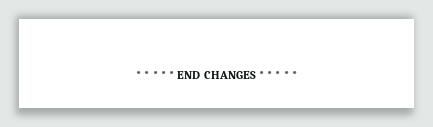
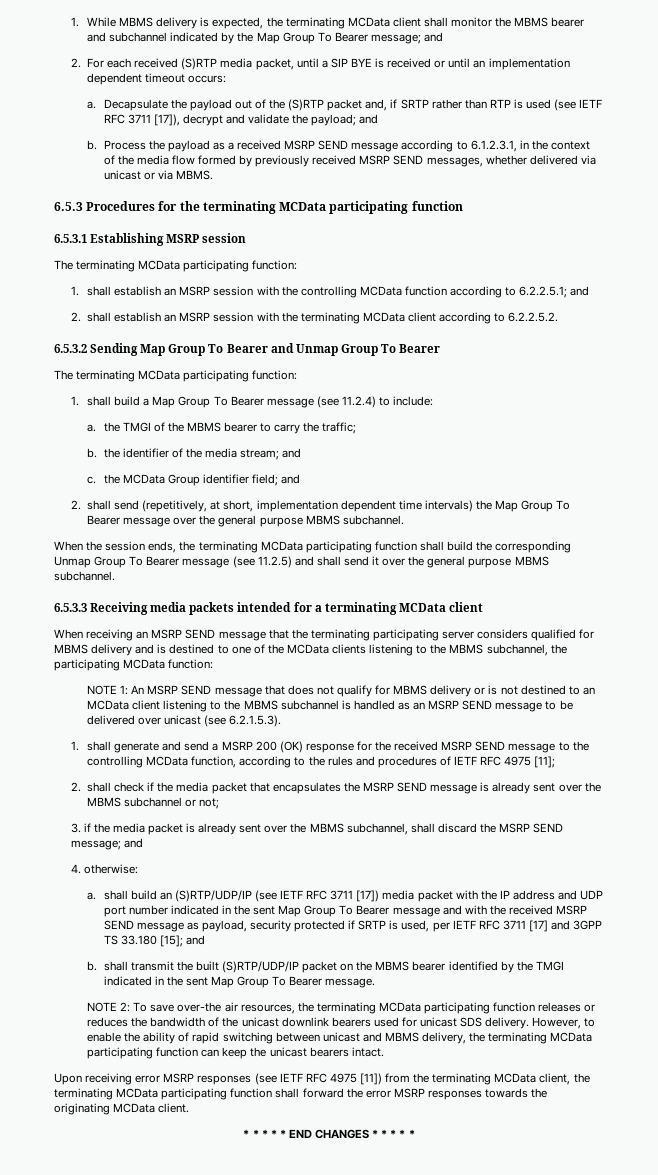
+ 1. While MBMS delivery is expected, the terminating MCData client shall monitor the MBMS bearer and subchannel indicated by the Map Group To Bearer message; and
+ 2. For each received (S)RTP media packet, until a SIP BYE is received or until an implementation dependent timeout occurs:
+ a. Decapsulate the payload out of the (S)RTP packet and, if SRTP rather than RTP is used (see IETF RFC 3711 [17]), decrypt and validate the payload; and
+ b. Process the payload as a received MSRP SEND message according to 6.1.2.3.1, in the context of the media flow formed by previously received MSRP SEND messages, whether delivered via unicast or via MBMS.
+ 6.5.3 Procedures for the terminating MCData participating function
+ 6.5.3.1 Establishing MSRP session
+ The terminating MCData participating function:
+ 1. shall establish an MSRP session with the controlling MCData function according to 6.2.2.5.1; and
+ 2. shall establish an MSRP session with the terminating MCData client according to 6.2.2.5.2.
+ 6.5.3.2 Sending Map Group To Bearer and Unmap Group To Bearer
+ The terminating MCData participating function:
+ 1. shall build a Map Group To Bearer message (see 11.2.4) to include:
+ a. the TMGI of the MBMS bearer to carry the traffic;
+ b. the identifier of the media stream; and
+ c. the MCData Group identifier field; and
+ 2. shall send (repetitively, at short, implementation dependent time intervals) the Map Group To Bearer message over the general purpose MBMS subchannel.
+ When the session ends, the terminating MCData participating function shall build the corresponding Unmap Group To Bearer message (see 11.2.5) and shall send it over the general purpose MBMS subchannel.
+ 6.5.3.3 Receiving media packets intended for a terminating MCData client
+ When receiving an MSRP SEND message that the terminating participating server considers qualified for MBMS delivery and is destined to one of the MCData clients listening to the MBMS subchannel, the participating MCData function:
+ NOTE 1: An MSRP SEND message that does not qualify for MBMS delivery or is not destined to an MCData client listening to the MBMS subchannel is handled as an MSRP SEND message to be delivered over unicast (see 6.2.1.5.3).
+ 1. shall generate and send a MSRP 200 (OK) response for the received MSRP SEND message to the controlling MCData function, according to the rules and procedures of IETF RFC 4975 [11];
+ 2. shall check if the media packet that encapsulates the MSRP SEND message is already sent over the MBMS subchannel or not;
+ 3. if the media packet is already sent over the MBMS subchannel, shall discard the MSRP SEND message; and
+ 4. otherwise:
+ a. shall build an (S)RTP/UDP/IP (see IETF RFC 3711 [17]) media packet with the IP address and UDP port number indicated in the sent Map Group To Bearer message and with the received MSRP SEND message as payload, security protected if SRTP is used, per IETF RFC 3711 [17] and 3GPP TS 33.180 [15]; and
+ b. shall transmit the built (S)RTP/UDP/IP packet on the MBMS bearer identified by the TMGI indicated in the sent Map Group To Bearer message.
+ NOTE 2: To save over-the air resources, the terminating MCData participating function releases or reduces the bandwidth of the unicast downlink bearers used for unicast SDS delivery. However, to enable the ability of rapid switching between unicast and MBMS delivery, the terminating MCData participating function can keep the unicast bearers intact.
+ Upon receiving error MSRP responses (see IETF RFC 4975 [11]) from the terminating MCData client, the terminating MCData participating function shall forward the error MSRP responses towards the originating MCData client.

